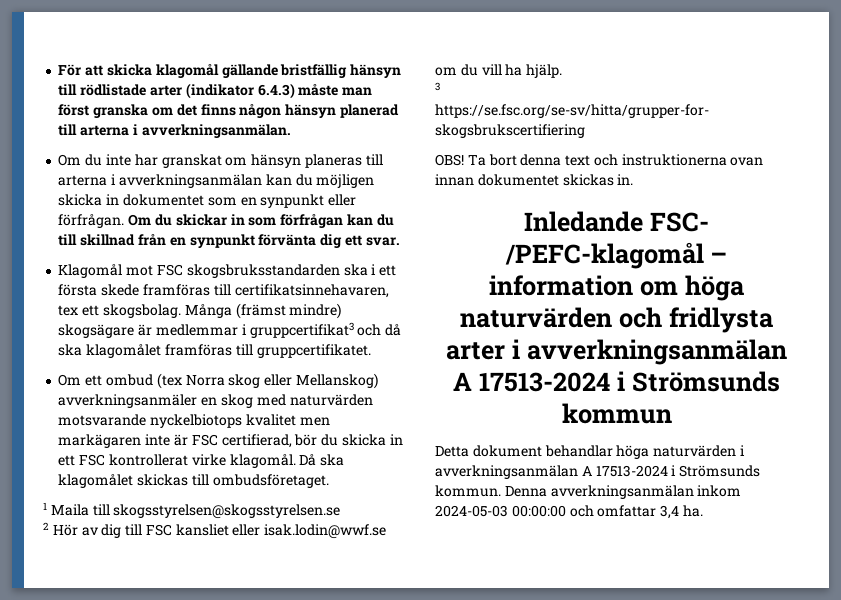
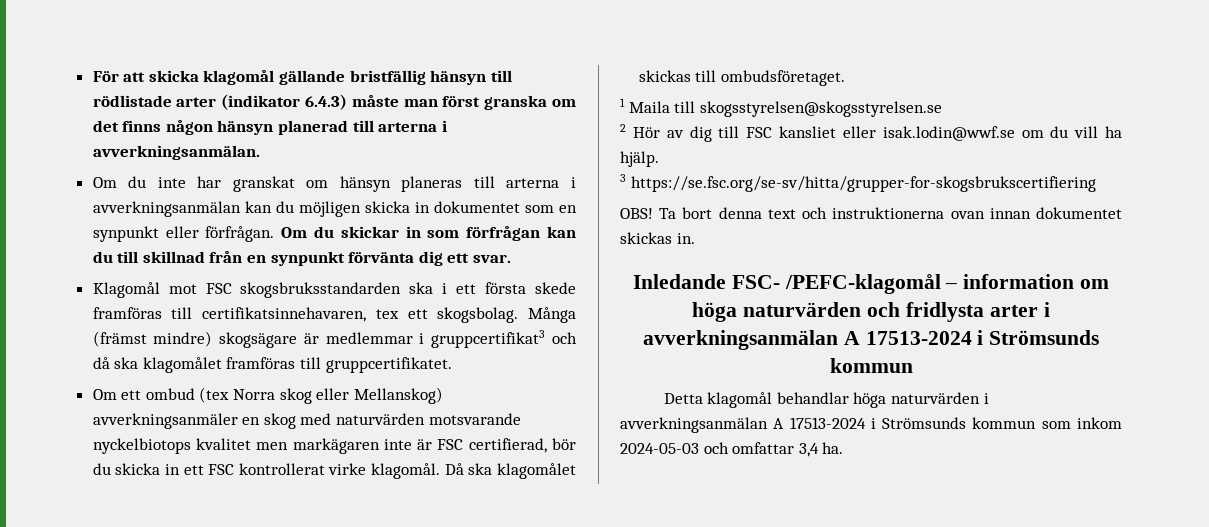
- Detta dokument behandlar höga naturvärden i avverkningsanmälan A 17513-2024 i Strömsunds kommun. Denna avverkningsanmälan inkom 2024-05-03 00:00:00 och omfattar 3,4 ha.
+ Detta klagomål behandlar höga naturvärden i avverkningsanmälan A 17513-2024 i Strömsunds kommun som inkom 2024-05-03 och omfattar 3,4 ha.

